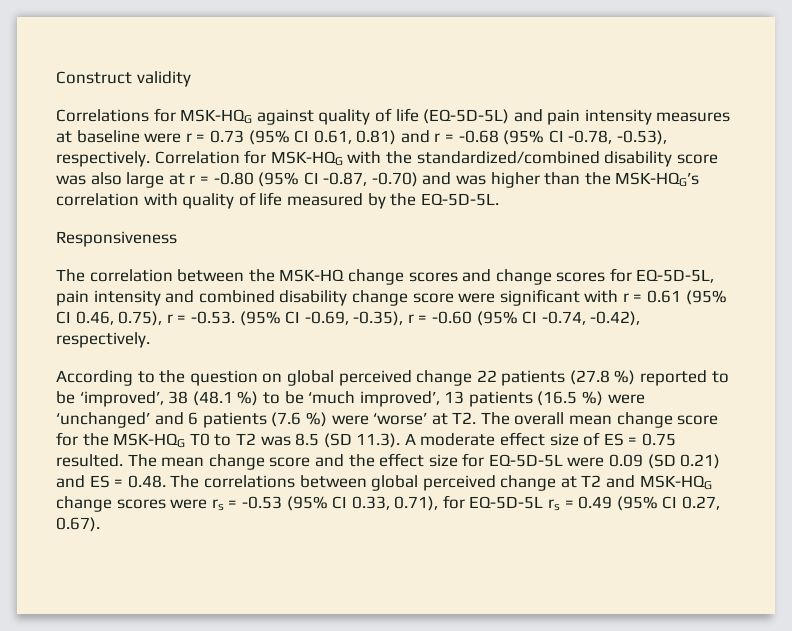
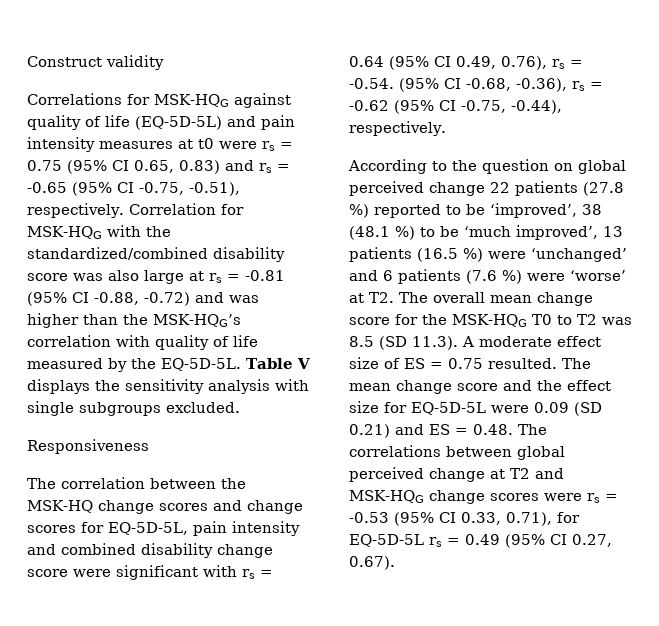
- Correlations for MSK-HQG against quality of life (EQ-5D-5L) and pain intensity measures at baseline were r = 0.73 (95% CI 0.61, 0.81) and r = -0.68 (95% CI -0.78, -0.53), respectively.
+ Correlations for MSK-HQG against quality of life (EQ-5D-5L) and pain intensity measures at t0 were rs = 0.75 (95% CI 0.65, 0.83) and rs = -0.65 (95% CI -0.75, -0.51), respectively.
- Correlation for MSK-HQG with the standardized/combined disability score was also large at r = -0.80 (95% CI -0.87, -0.70) and was higher than the MSK-HQG’s correlation with quality of life measured by the EQ-5D-5L.
+ Correlation for MSK-HQG with the standardized/combined disability score was also large at rs = -0.81 (95% CI -0.88, -0.72) and was higher than the MSK-HQG’s correlation with quality of life measured by the EQ-5D-5L. Table V displays the sensitivity analysis with single subgroups excluded.
- The correlation between the MSK-HQ change scores and change scores for EQ-5D-5L, pain intensity and combined disability change score were significant with r = 0.61 (95% CI 0.46, 0.75), r = -0.53. (95% CI -0.69, -0.35), r = -0.60 (95% CI -0.74, -0.42), respectively.
+ The correlation between the MSK-HQ change scores and change scores for EQ-5D-5L, pain intensity and combined disability change score were significant with rs = 0.64 (95% CI 0.49, 0.76), rs = -0.54. (95% CI -0.68, -0.36), rs = -0.62 (95% CI -0.75, -0.44), respectively.

